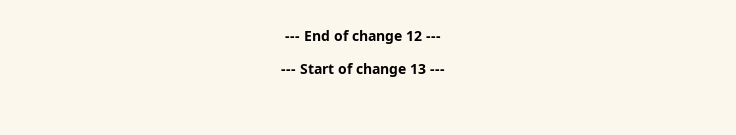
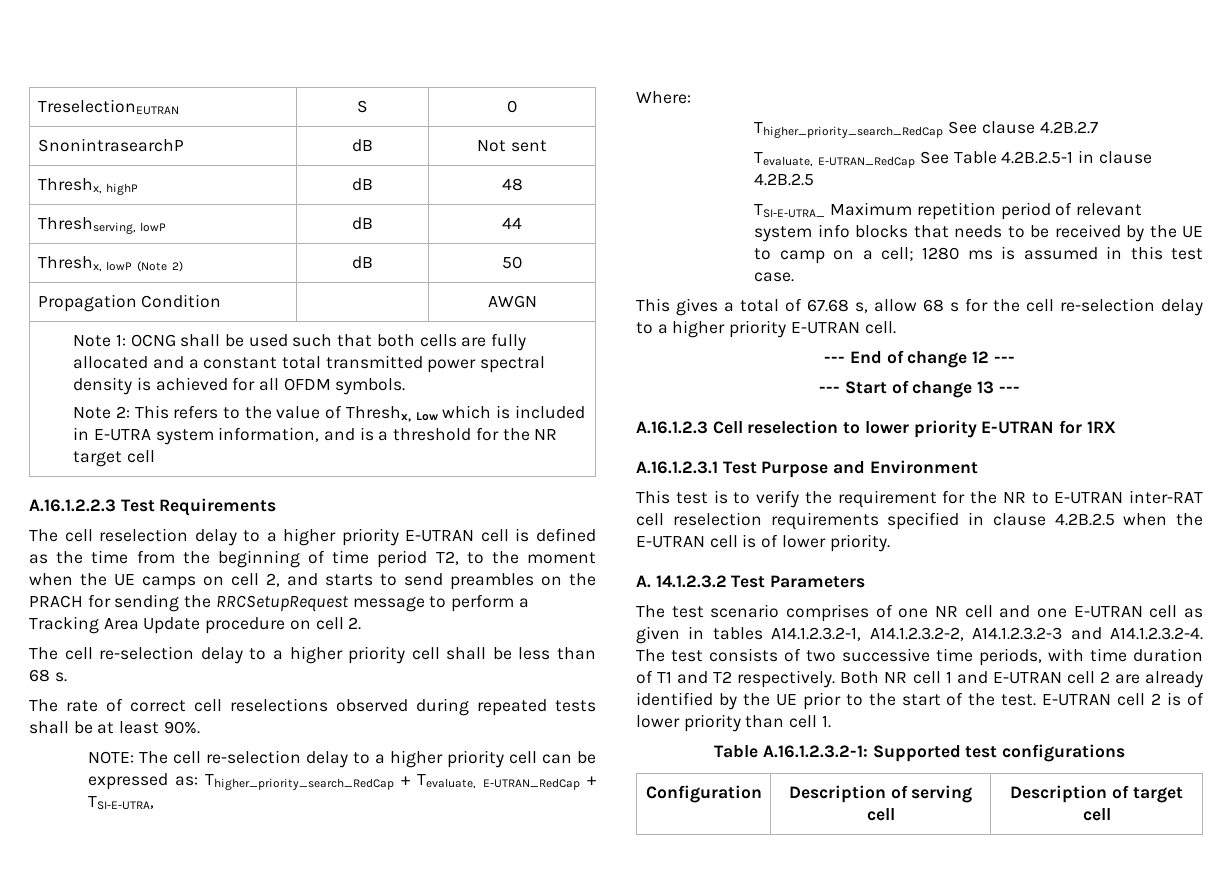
+ TreselectionEUTRAN | S | 0
+ SnonintrasearchP | dB | Not sent
+ Threshx, highP | dB | 48
+ Threshserving, lowP | dB | 44
+ Threshx, lowP (Note 2) | dB | 50
+ Propagation Condition | | AWGN
+ Note 1: OCNG shall be used such that both cells are fully allocated and a constant total transmitted power spectral density is achieved for all OFDM symbols.
+ Note 2: This refers to the value of Threshx, Low which is included in E-UTRA system information, and is a threshold for the NR target cell
+ A.16.1.2.2.3 Test Requirements
+ The cell reselection delay to a higher priority E-UTRAN cell is defined as the time from the beginning of time period T2, to the moment when the UE camps on cell 2, and starts to send preambles on the PRACH for sending the RRCSetupRequest message to perform a Tracking Area Update procedure on cell 2.
+ The cell re-selection delay to a higher priority cell shall be less than 68 s.
+ The rate of correct cell reselections observed during repeated tests shall be at least 90%.
+ NOTE: The cell re-selection delay to a higher priority cell can be expressed as: Thigher_priority_search_RedCap + Tevaluate, E-UTRAN_RedCap + TSI-E-UTRA,
+ Where:
+ Thigher_priority_search_RedCap See clause 4.2B.2.7
+ Tevaluate, E-UTRAN_RedCap See Table 4.2B.2.5-1 in clause 4.2B.2.5
+ TSI-E-UTRA_ Maximum repetition period of relevant system info blocks that needs to be received by the UE to camp on a cell; 1280 ms is assumed in this test case.
+ This gives a total of 67.68 s, allow 68 s for the cell re-selection delay to a higher priority E-UTRAN cell.
+ A.16.1.2.3 Cell reselection to lower priority E-UTRAN for 1RX
+ A.16.1.2.3.1 Test Purpose and Environment
+ This test is to verify the requirement for the NR to E-UTRAN inter-RAT cell reselection requirements specified in clause 4.2B.2.5 when the E-UTRAN cell is of lower priority.
+ A. 14.1.2.3.2 Test Parameters
+ The test scenario comprises of one NR cell and one E-UTRAN cell as given in tables A14.1.2.3.2-1, A14.1.2.3.2-2, A14.1.2.3.2-3 and A14.1.2.3.2-4. The test consists of two successive time periods, with time duration of T1 and T2 respectively. Both NR cell 1 and E-UTRAN cell 2 are already identified by the UE prior to the start of the test. E-UTRAN cell 2 is of lower priority than cell 1.
+ Table A.16.1.2.3.2-1: Supported test configurations
+ Configuration | Description of serving cell | Description of target cell

